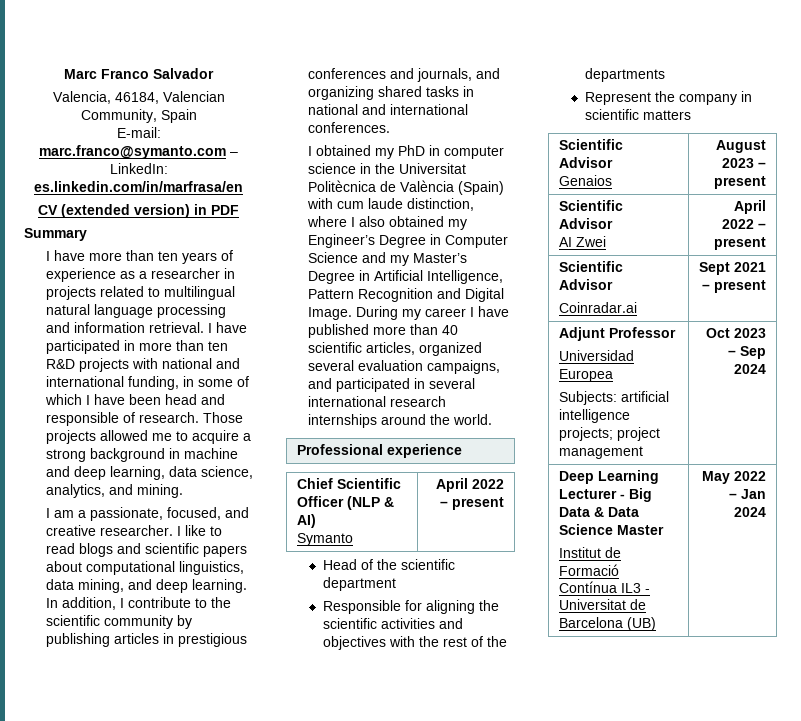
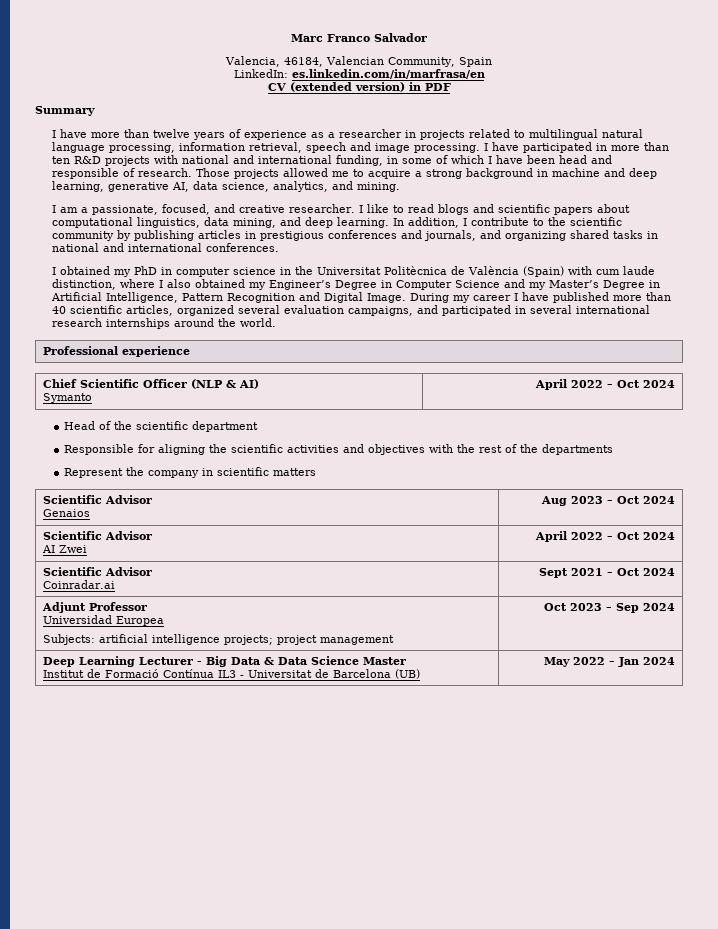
- E-mail: marc.franco@symanto.com – LinkedIn: es.linkedin.com/in/marfrasa/en
+ LinkedIn: es.linkedin.com/in/marfrasa/en
- I have more than ten years of experience as a researcher in projects related to multilingual natural language processing and information retrieval.
+ I have more than twelve years of experience as a researcher in projects related to multilingual natural language processing, information retrieval, speech and image processing.
- Those projects allowed me to acquire a strong background in machine and deep learning, data science, analytics, and mining.
+ Those projects allowed me to acquire a strong background in machine and deep learning, generative AI, data science, analytics, and mining.
  Chief Scientific Officer (NLP & AI)
- Symanto | April 2022 – present
+ Symanto | April 2022 – Oct 2024
  Represent the company in scientific matters
  Scientific Advisor
- Genaios | August 2023 – present
+ Genaios | Aug 2023 – Oct 2024
  Scientific Advisor
- AI Zwei | April 2022 – present
+ AI Zwei | April 2022 – Oct 2024
  Scientific Advisor
- Coinradar.ai | Sept 2021 – present
+ Coinradar.ai | Sept 2021 – Oct 2024

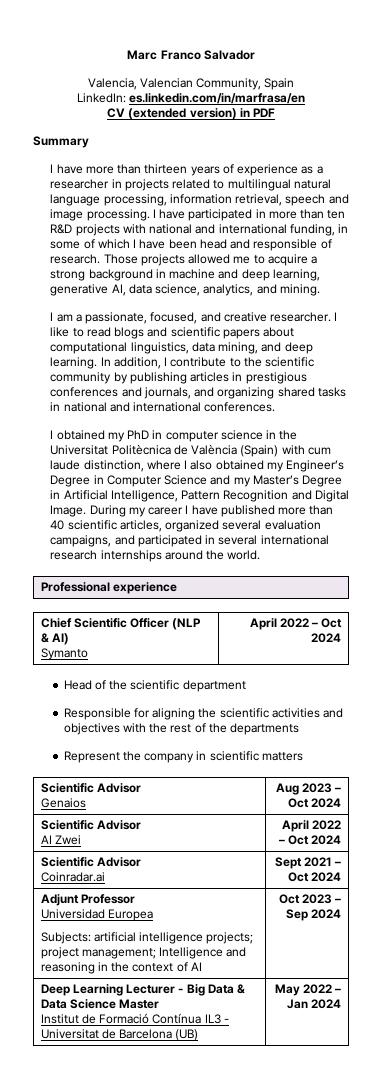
- Valencia, 46184, Valencian Community, Spain
+ Valencia, Valencian Community, Spain
- I have more than twelve years of experience as a researcher in projects related to multilingual natural language processing, information retrieval, speech and image processing.
+ I have more than thirteen years of experience as a researcher in projects related to multilingual natural language processing, information retrieval, speech and image processing.
  Adjunt Professor
  Universidad Europea
- Subjects: artificial intelligence projects; project management | Oct 2023 – Sep 2024
+ Subjects: artificial intelligence projects; project management; Intelligence and reasoning in the context of AI | Oct 2023 – Sep 2024

